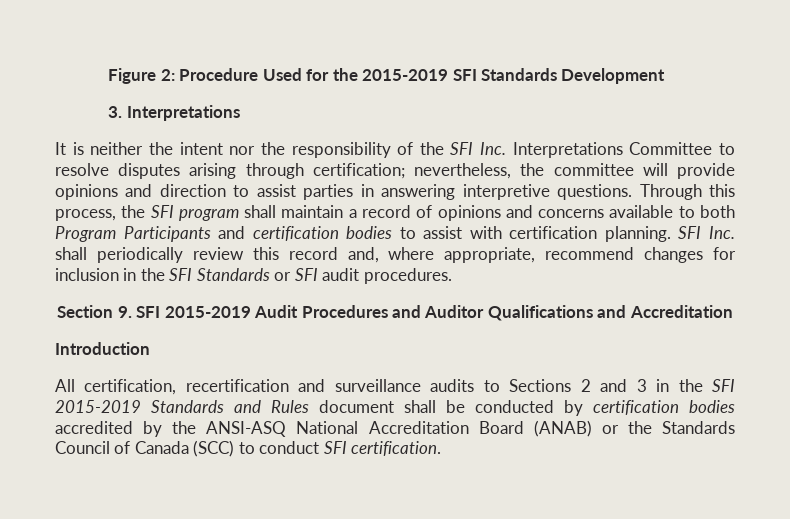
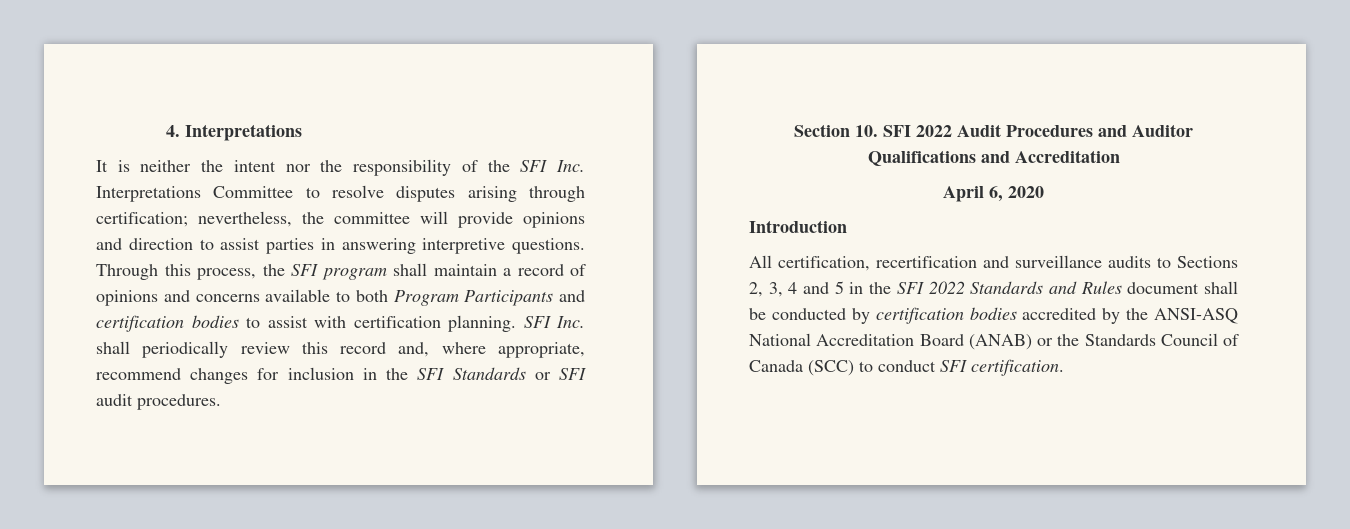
- Figure 2: Procedure Used for the 2015-2019 SFI Standards Development
- 3. Interpretations
+ 4. Interpretations
- Section 9. SFI 2015-2019 Audit Procedures and Auditor Qualifications and Accreditation
+ Section 10. SFI 2022 Audit Procedures and Auditor Qualifications and Accreditation
+ April 6, 2020
- All certification, recertification and surveillance audits to Sections 2 and 3 in the SFI 2015-2019 Standards and Rules document shall be conducted by certification bodies accredited by the ANSI-ASQ National Accreditation Board (ANAB) or the Standards Council of Canada (SCC) to conduct SFI certification.
+ All certification, recertification and surveillance audits to Sections 2, 3, 4 and 5 in the SFI 2022 Standards and Rules document shall be conducted by certification bodies accredited by the ANSI-ASQ National Accreditation Board (ANAB) or the Standards Council of Canada (SCC) to conduct SFI certification.

